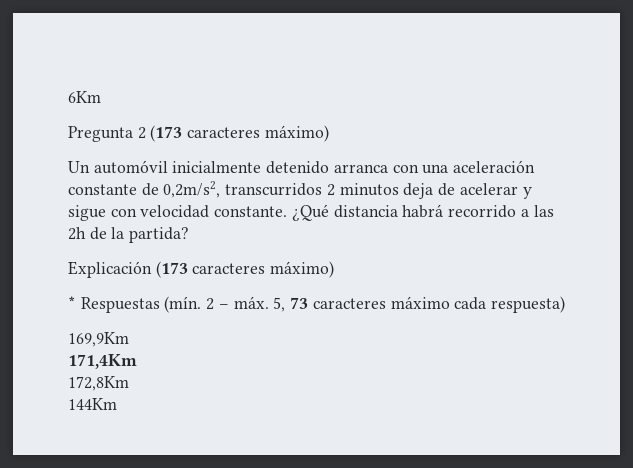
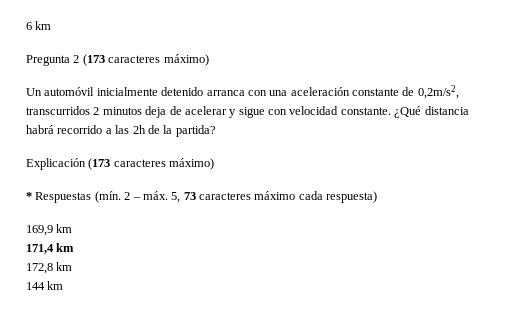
- 6Km
+ 6 km
- 169,9Km
- 171,4Km
- 172,8Km
- 144Km
+ 169,9 km
+ 171,4 km
+ 172,8 km
+ 144 km

